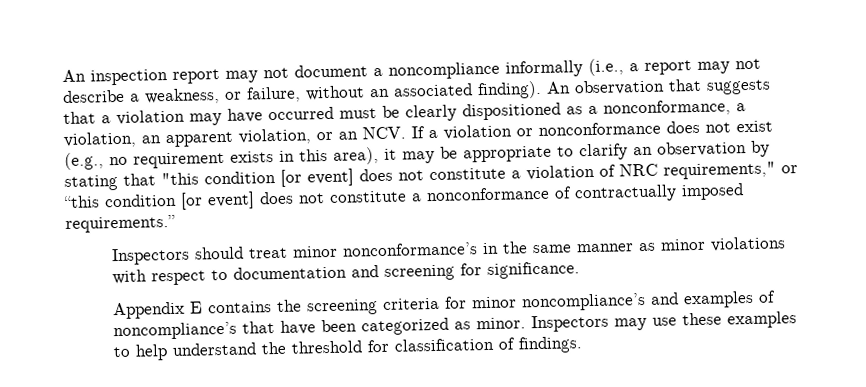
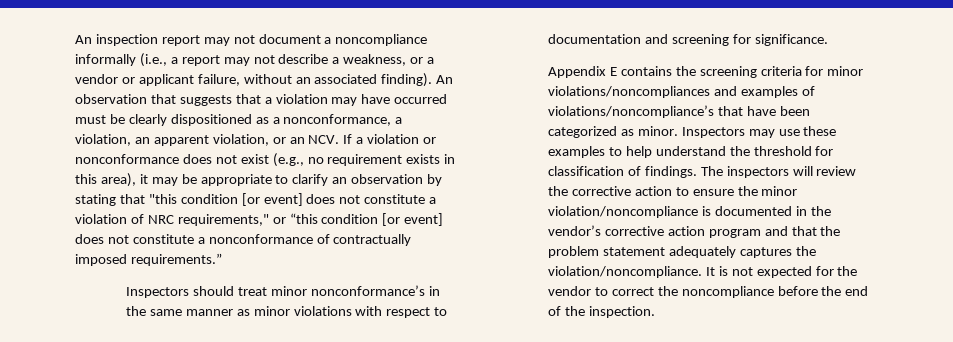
- An inspection report may not document a noncompliance informally (i.e., a report may not describe a weakness, or failure, without an associated finding).
+ An inspection report may not document a noncompliance informally (i.e., a report may not describe a weakness, or a vendor or applicant failure, without an associated finding).
- Appendix E contains the screening criteria for minor noncompliance’s and examples of noncompliance’s that have been categorized as minor.
+ Appendix E contains the screening criteria for minor violations/noncompliances and examples of violations/noncompliance’s that have been categorized as minor.
+ The inspectors will review the corrective action to ensure the minor violation/noncompliance is documented in the vendor’s corrective action program and that the problem statement adequately captures the violation/noncompliance. It is not expected for the vendor to correct the noncompliance before the end of the inspection.

